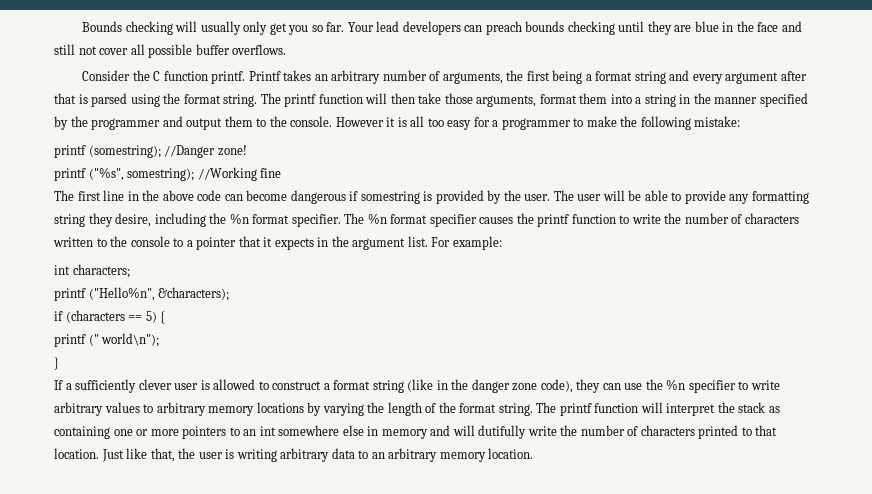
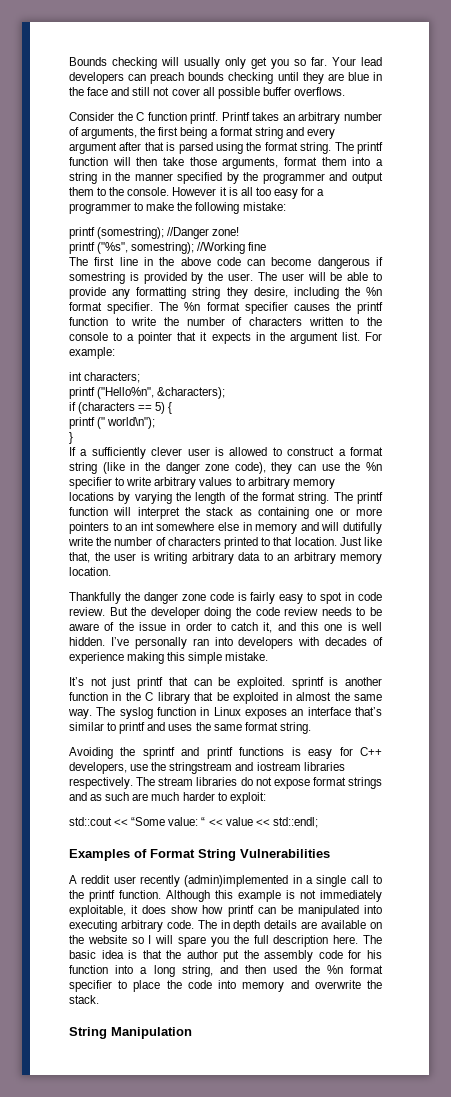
+ Thankfully the danger zone code is fairly easy to spot in code review. But the developer doing the code review needs to be aware of the issue in order to catch it, and this one is well hidden. I’ve personally ran into developers with decades of experience making this simple mistake.
+ It’s not just printf that can be exploited. sprintf is another function in the C library that be exploited in almost the same way. The syslog function in Linux exposes an interface that’s similar to printf and uses the same format string.
+ Avoiding the sprintf and printf functions is easy for C++ developers, use the stringstream and iostream libraries respectively. The stream libraries do not expose format strings and as such are much harder to exploit:
+ std::cout << “Some value: “ << value << std::endl;
+ Examples of Format String Vulnerabilities
+ A reddit user recently (admin)implemented in a single call to the printf function. Although this example is not immediately exploitable, it does show how printf can be manipulated into executing arbitrary code. The in depth details are available on the website so I will spare you the full description here. The basic idea is that the author put the assembly code for his function into a long string, and then used the %n format specifier to place the code into memory and overwrite the stack.
+ String Manipulation

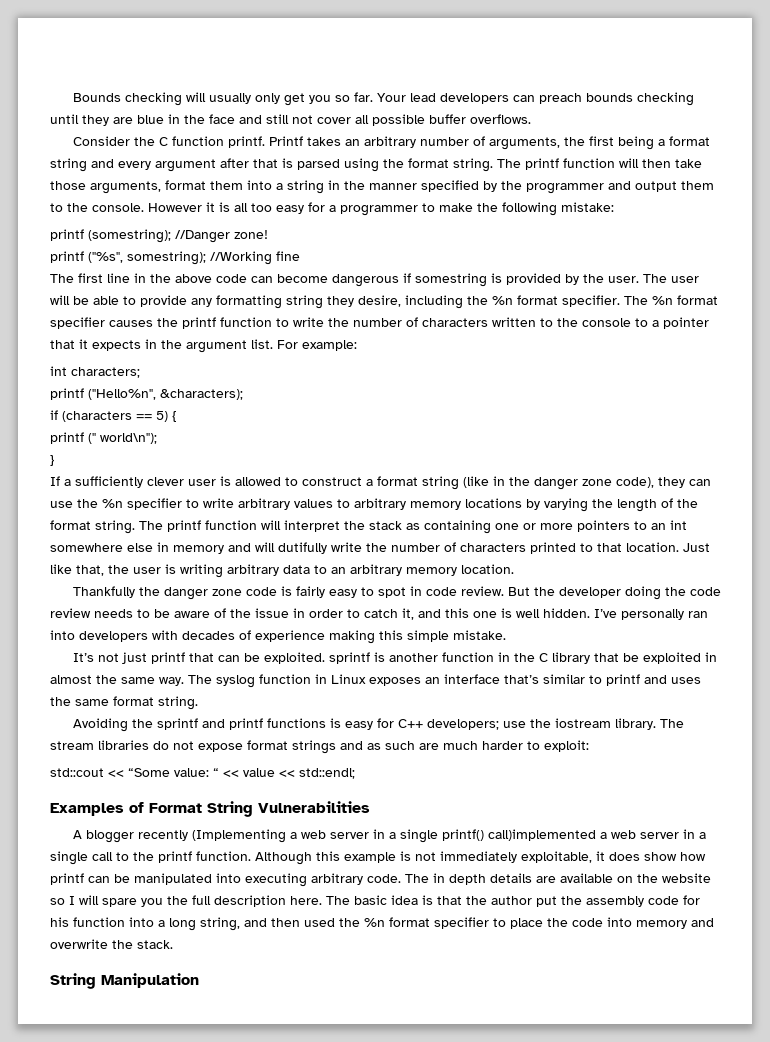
- Avoiding the sprintf and printf functions is easy for C++ developers, use the stringstream and iostream libraries respectively.
+ Avoiding the sprintf and printf functions is easy for C++ developers; use the iostream library.
- A reddit user recently (admin)implemented in a single call to the printf function.
+ A blogger recently (Implementing a web server in a single printf() call)implemented a web server in a single call to the printf function.

